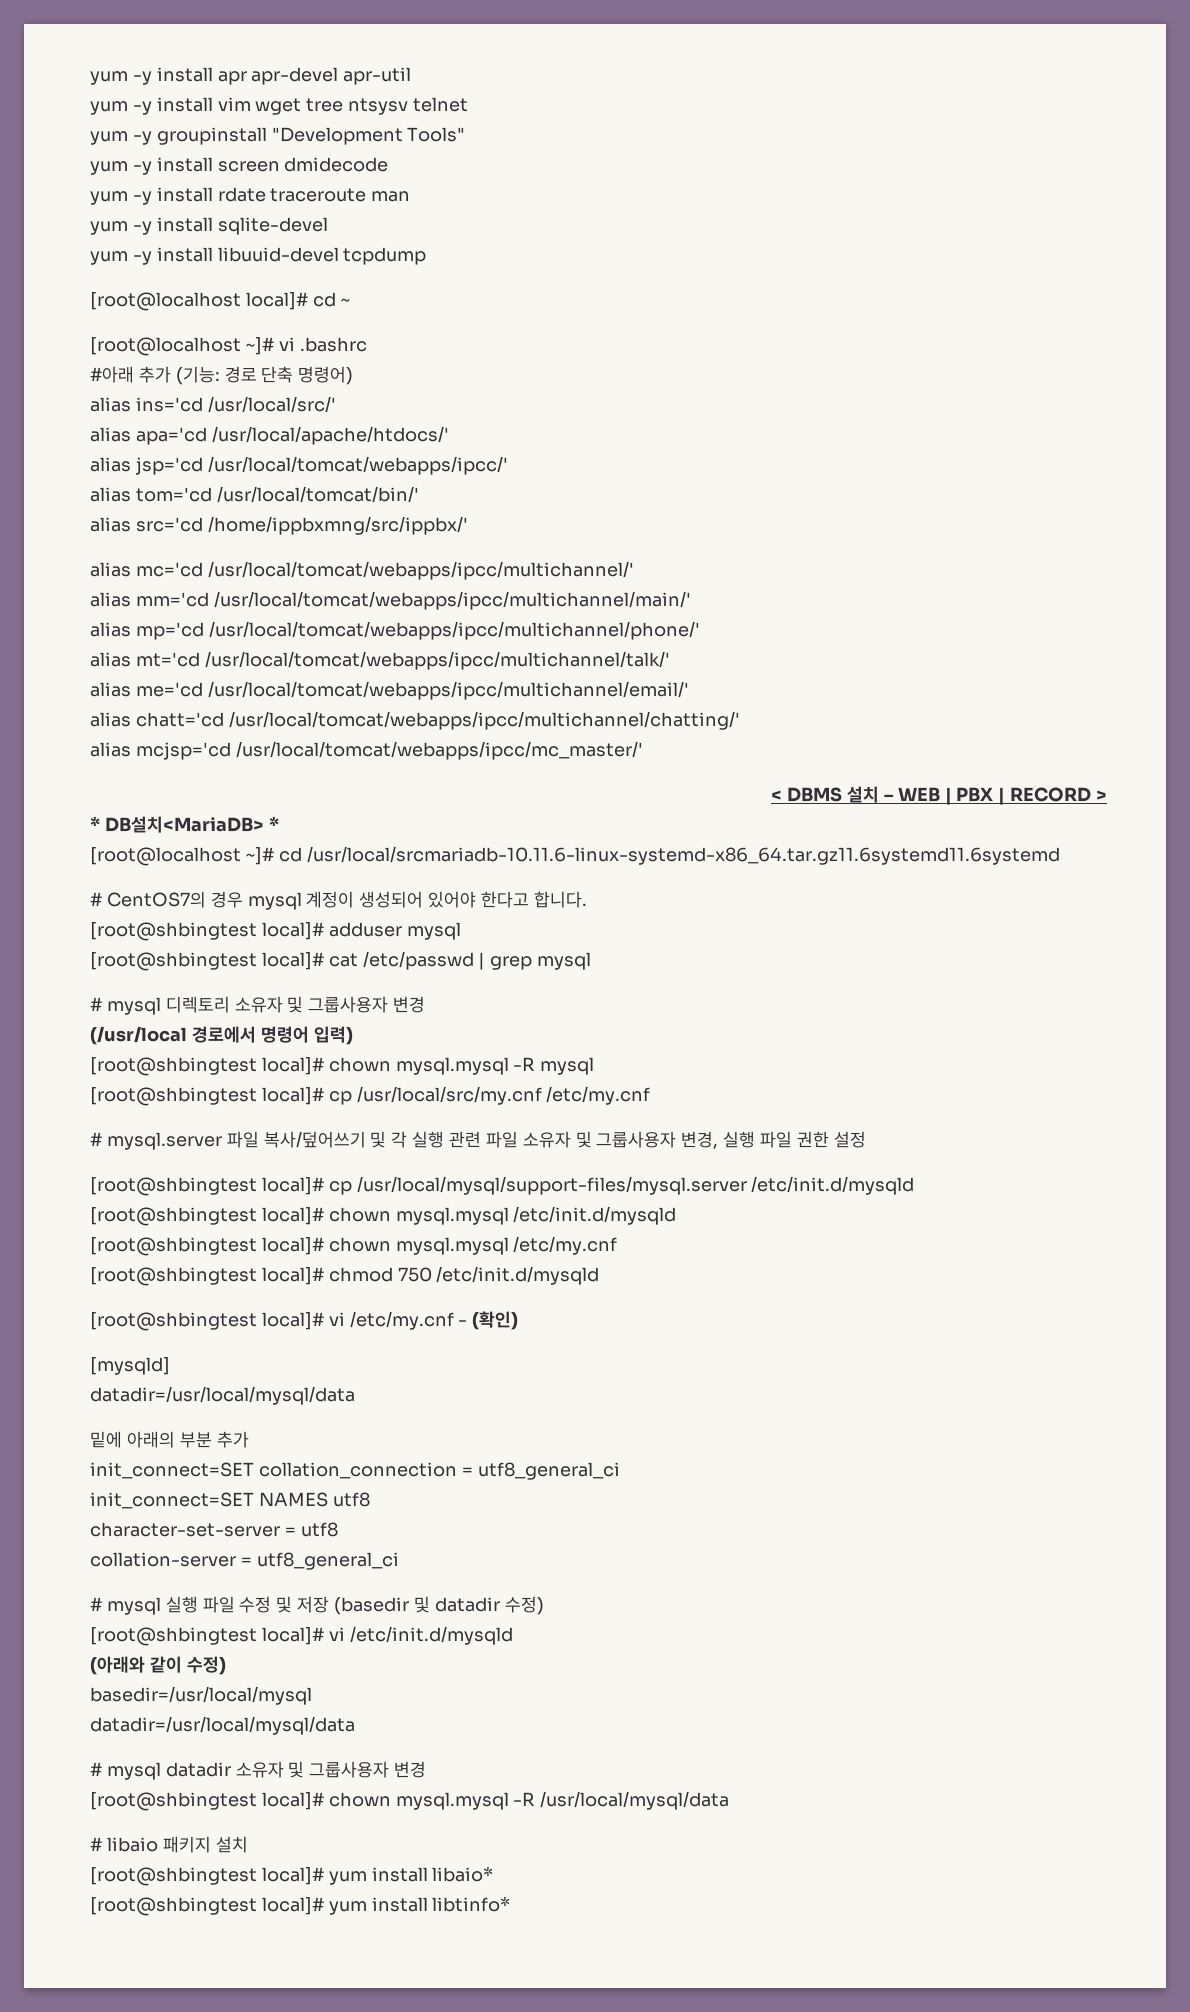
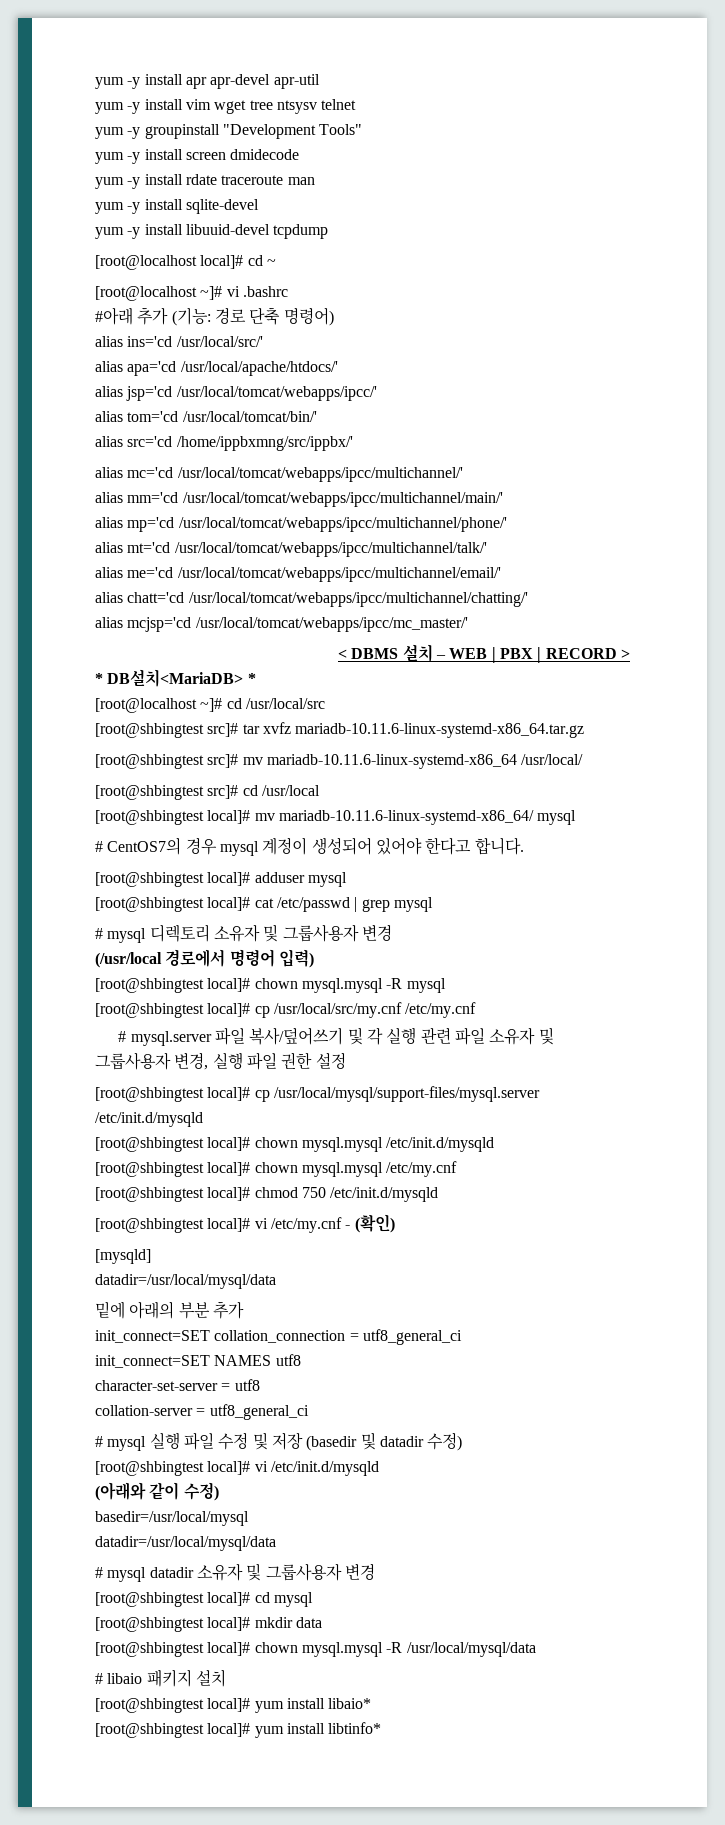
- [root@localhost ~]# cd /usr/local/srcmariadb-10.11.6-linux-systemd-x86_64.tar.gz11.6systemd11.6systemd
+ [root@localhost ~]# cd /usr/local/src
+ [root@shbingtest src]# tar xvfz mariadb-10.11.6-linux-systemd-x86_64.tar.gz
+ [root@shbingtest src]# mv mariadb-10.11.6-linux-systemd-x86_64 /usr/local/
+ [root@shbingtest src]# cd /usr/local
+ [root@shbingtest local]# mv mariadb-10.11.6-linux-systemd-x86_64/ mysql
+ [root@shbingtest local]# cd mysql
+ [root@shbingtest local]# mkdir data

